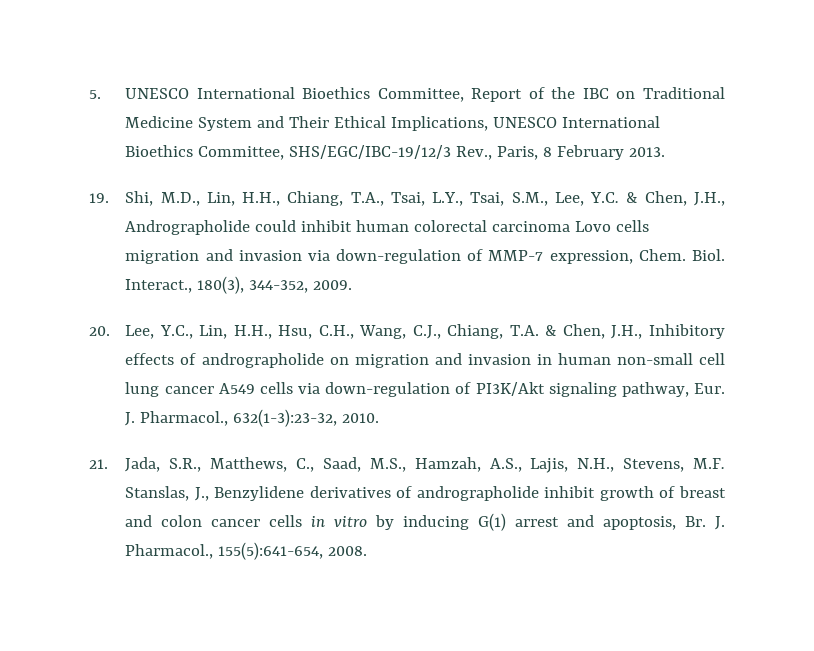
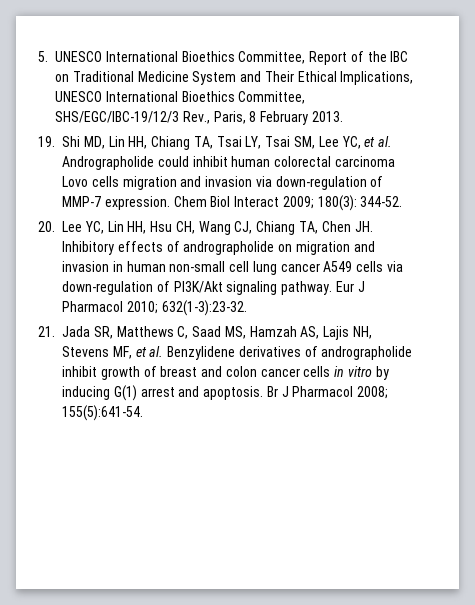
- 19. Shi, M.D., Lin, H.H., Chiang, T.A., Tsai, L.Y., Tsai, S.M., Lee, Y.C. & Chen, J.H., Andrographolide could inhibit human colorectal carcinoma Lovo cells migration and invasion via down-regulation of MMP-7 expression, Chem. Biol. Interact., 180(3), 344-352, 2009.
- 20. Lee, Y.C., Lin, H.H., Hsu, C.H., Wang, C.J., Chiang, T.A. & Chen, J.H., Inhibitory effects of andrographolide on migration and invasion in human non-small cell lung cancer A549 cells via down-regulation of PI3K/Akt signaling pathway, Eur. J. Pharmacol., 632(1-3):23-32, 2010.
- 21. Jada, S.R., Matthews, C., Saad, M.S., Hamzah, A.S., Lajis, N.H., Stevens, M.F. Stanslas, J., Benzylidene derivatives of andrographolide inhibit growth of breast and colon cancer cells in vitro by inducing G(1) arrest and apoptosis, Br. J. Pharmacol., 155(5):641-654, 2008.
+ 19. Shi MD, Lin HH, Chiang TA, Tsai LY, Tsai SM, Lee YC, et al. Andrographolide could inhibit human colorectal carcinoma Lovo cells migration and invasion via down-regulation of MMP-7 expression. Chem Biol Interact 2009; 180(3): 344-52.
+ 20. Lee YC, Lin HH, Hsu CH, Wang CJ, Chiang TA, Chen JH. Inhibitory effects of andrographolide on migration and invasion in human non-small cell lung cancer A549 cells via down-regulation of PI3K/Akt signaling pathway. Eur J Pharmacol 2010; 632(1-3):23-32.
+ 21. Jada SR, Matthews C, Saad MS, Hamzah AS, Lajis NH, Stevens MF, et al. Benzylidene derivatives of andrographolide inhibit growth of breast and colon cancer cells in vitro by inducing G(1) arrest and apoptosis. Br J Pharmacol 2008; 155(5):641-54.

